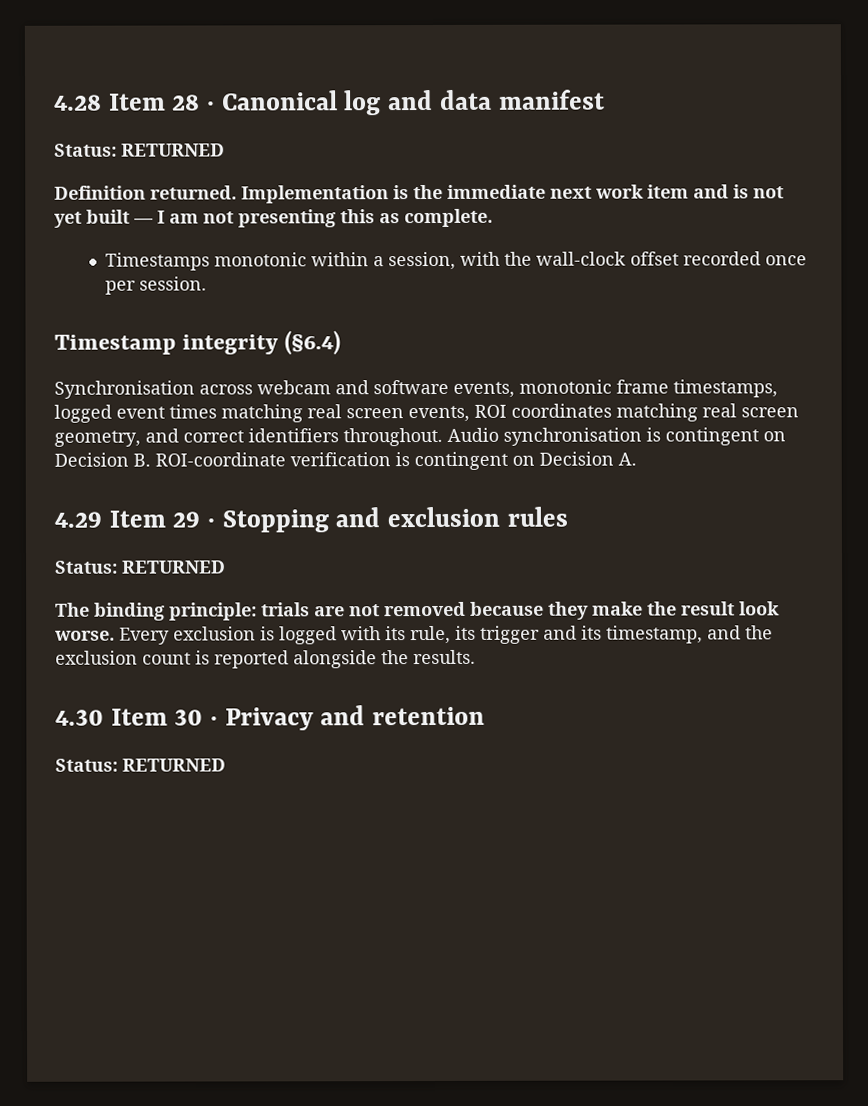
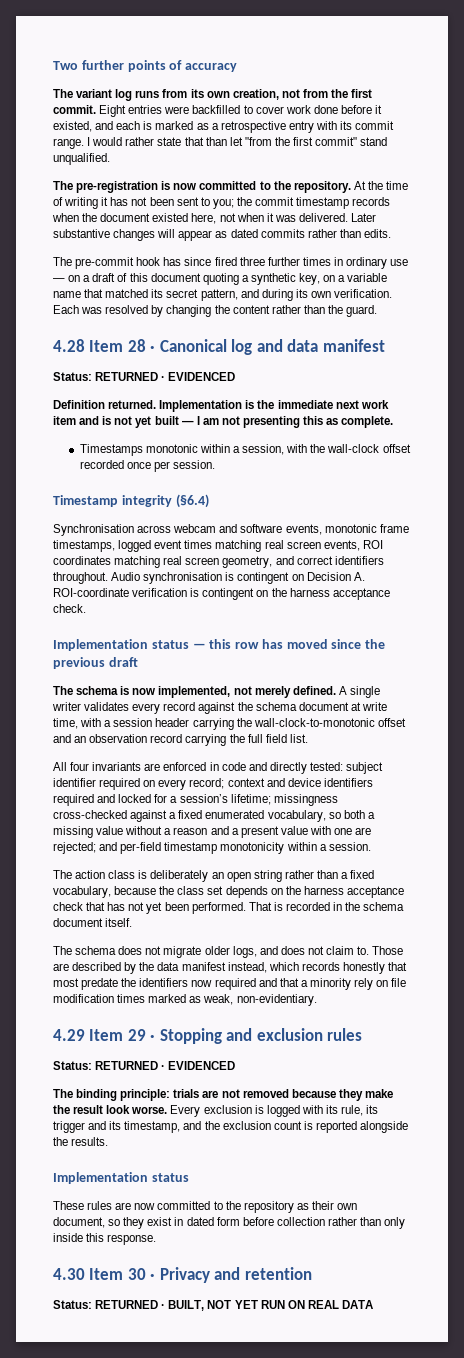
+ Two further points of accuracy
+ The variant log runs from its own creation, not from the first commit. Eight entries were backfilled to cover work done before it existed, and each is marked as a retrospective entry with its commit range. I would rather state that than let "from the first commit" stand unqualified.
+ The pre-registration is now committed to the repository. At the time of writing it has not been sent to you; the commit timestamp records when the document existed here, not when it was delivered. Later substantive changes will appear as dated commits rather than edits.
+ The pre-commit hook has since fired three further times in ordinary use — on a draft of this document quoting a synthetic key, on a variable name that matched its secret pattern, and during its own verification. Each was resolved by changing the content rather than the guard.
  4.28 Item 28 · Canonical log and data manifest
- Status: RETURNED
+ Status: RETURNED · EVIDENCED
- Audio synchronisation is contingent on Decision B. ROI-coordinate verification is contingent on Decision A.
+ Audio synchronisation is contingent on Decision A. ROI-coordinate verification is contingent on the harness acceptance check.
+ Implementation status — this row has moved since the previous draft
+ The schema is now implemented, not merely defined. A single writer validates every record against the schema document at write time, with a session header carrying the wall-clock-to-monotonic offset and an observation record carrying the full field list.
+ All four invariants are enforced in code and directly tested: subject identifier required on every record; context and device identifiers required and locked for a session’s lifetime; missingness cross-checked against a fixed enumerated vocabulary, so both a missing value without a reason and a present value with one are rejected; and per-field timestamp monotonicity within a session.
+ The action class is deliberately an open string rather than a fixed vocabulary, because the class set depends on the harness acceptance check that has not yet been performed. That is recorded in the schema document itself.
+ The schema does not migrate older logs, and does not claim to. Those are described by the data manifest instead, which records honestly that most predate the identifiers now required and that a minority rely on file modification times marked as weak, non-evidentiary.
  4.29 Item 29 · Stopping and exclusion rules
- Status: RETURNED
+ Status: RETURNED · EVIDENCED
  Every exclusion is logged with its rule, its trigger and its timestamp, and the exclusion count is reported alongside the results.
+ Implementation status
+ These rules are now committed to the repository as their own document, so they exist in dated form before collection rather than only inside this response.
  4.30 Item 30 · Privacy and retention
- Status: RETURNED
+ Status: RETURNED · BUILT, NOT YET RUN ON REAL DATA

